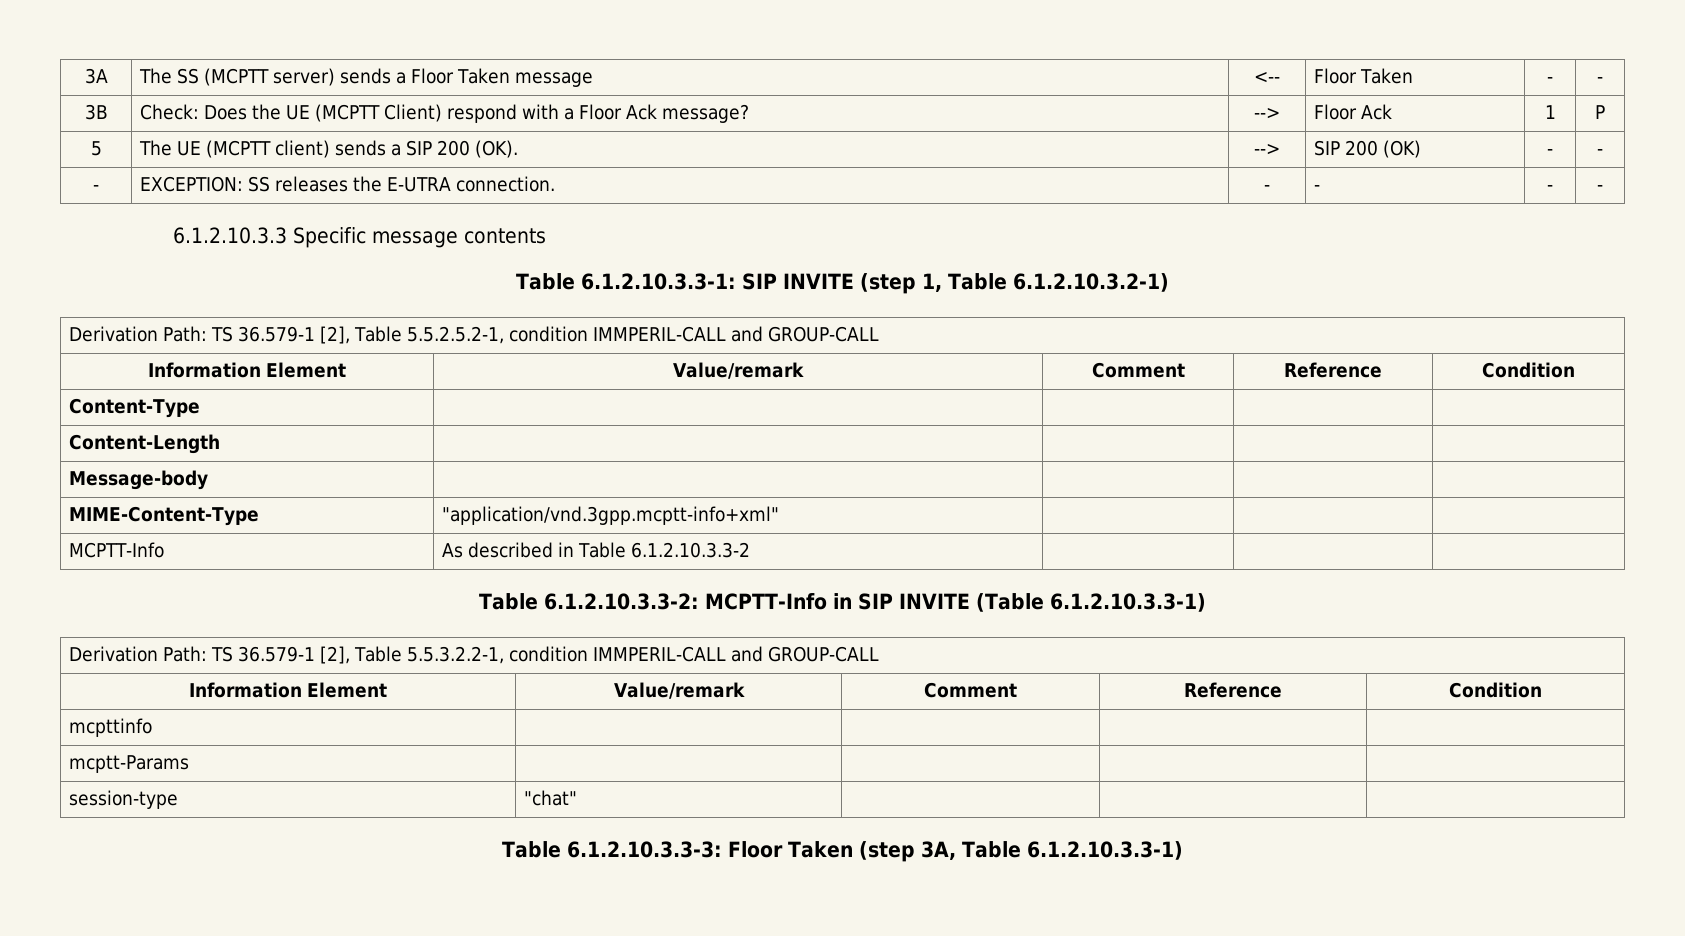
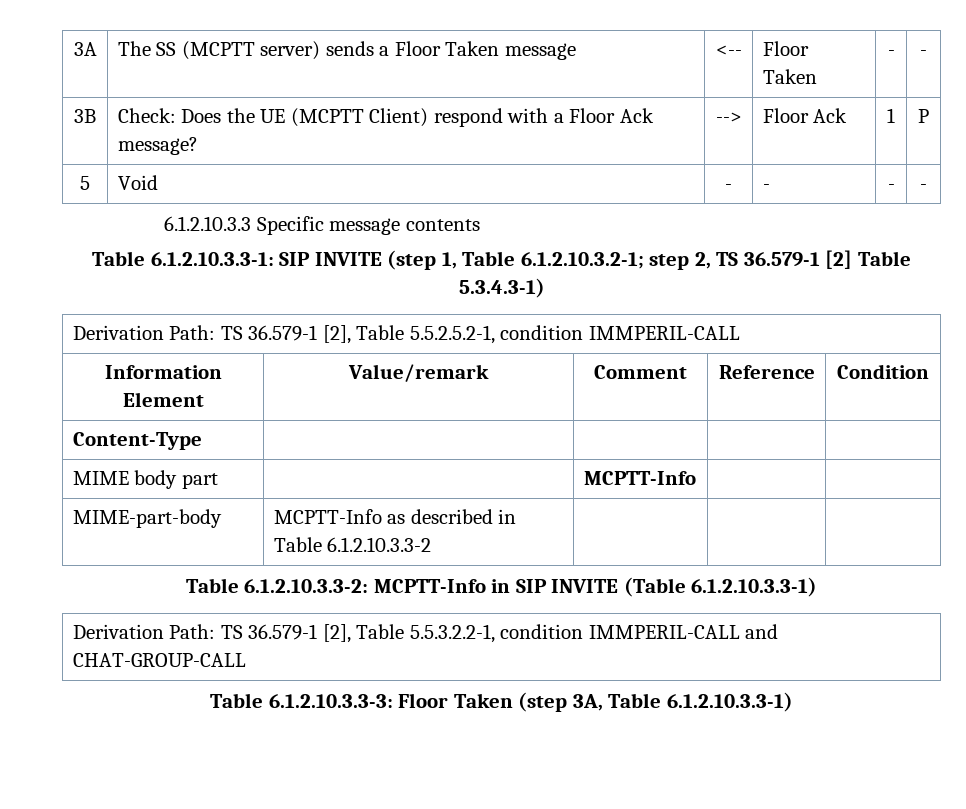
- 5 | The UE (MCPTT client) sends a SIP 200 (OK). | --> | SIP 200 (OK) | - | -
- - | EXCEPTION: SS releases the E-UTRA connection. | - | - | - | -
+ 5 | Void | - | - | - | -
- Table 6.1.2.10.3.3-1: SIP INVITE (step 1, Table 6.1.2.10.3.2-1)
+ Table 6.1.2.10.3.3-1: SIP INVITE (step 1, Table 6.1.2.10.3.2-1; step 2, TS 36.579-1 [2] Table 5.3.4.3-1)
- Derivation Path: TS 36.579-1 [2], Table 5.5.2.5.2-1, condition IMMPERIL-CALL and GROUP-CALL
+ Derivation Path: TS 36.579-1 [2], Table 5.5.2.5.2-1, condition IMMPERIL-CALL
- Content-Length | | | |
- Message-body | | | |
- MIME-Content-Type | "application/vnd.3gpp.mcptt-info+xml" | | |
- MCPTT-Info | As described in Table 6.1.2.10.3.3-2 | | |
+ MIME body part | | MCPTT-Info | |
+ MIME-part-body | MCPTT-Info as described in Table 6.1.2.10.3.3-2 | | |
- Derivation Path: TS 36.579-1 [2], Table 5.5.3.2.2-1, condition IMMPERIL-CALL and GROUP-CALL
- Information Element | Value/remark | Comment | Reference | Condition
- mcpttinfo | | | |
- mcptt-Params | | | |
- session-type | "chat" | | |
+ Derivation Path: TS 36.579-1 [2], Table 5.5.3.2.2-1, condition IMMPERIL-CALL and CHAT-GROUP-CALL

